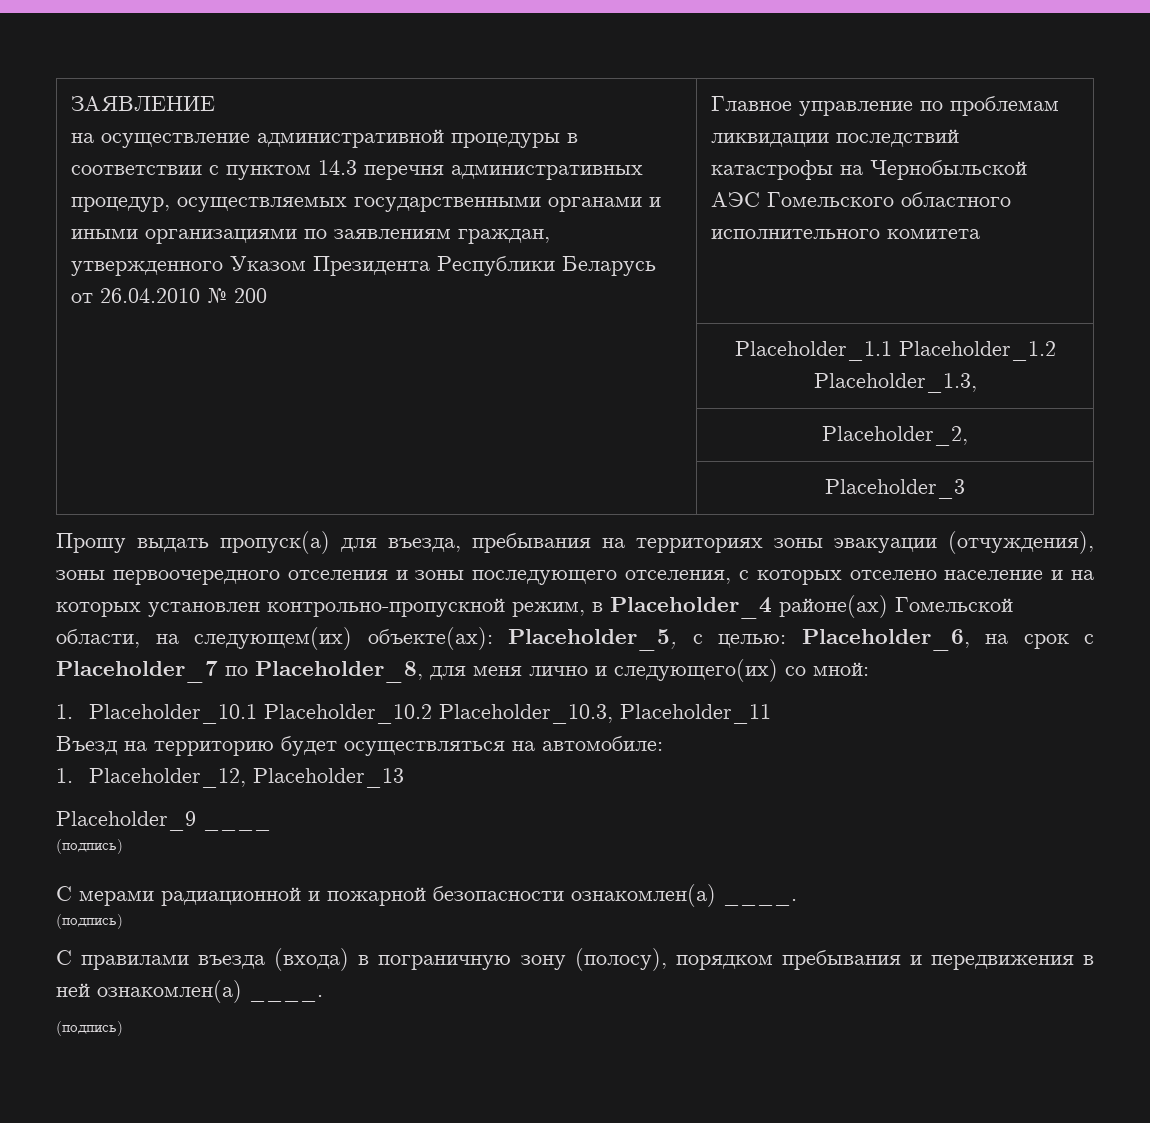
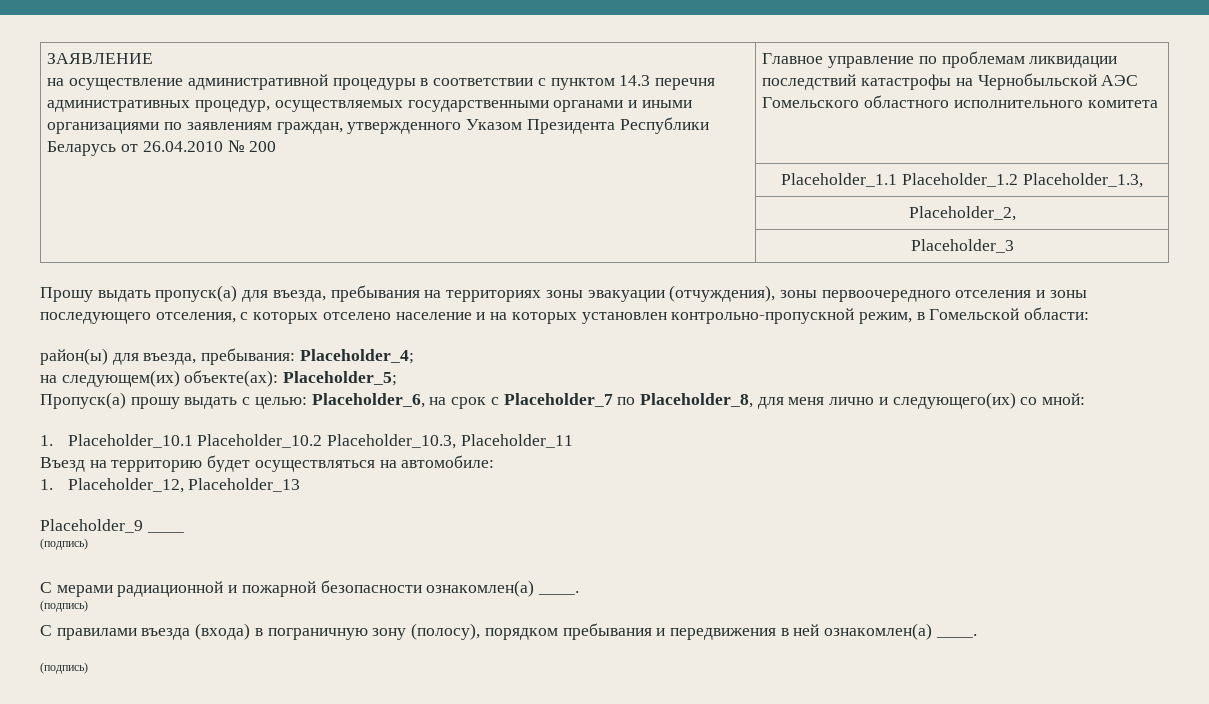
- Прошу выдать пропуск(а) для въезда, пребывания на территориях зоны эвакуации (отчуждения), зоны первоочередного отселения и зоны последующего отселения, с которых отселено население и на которых установлен контрольно-пропускной режим, в Placeholder_4 районе(ах) Гомельской области, на следующем(их) объекте(ах): Placeholder_5, с целью: Placeholder_6, на срок с Placeholder_7 по Placeholder_8, для меня лично и следующего(их) со мной:
+ Прошу выдать пропуск(а) для въезда, пребывания на территориях зоны эвакуации (отчуждения), зоны первоочередного отселения и зоны последующего отселения, с которых отселено население и на которых установлен контрольно-пропускной режим, в Гомельской области:
+ район(ы) для въезда, пребывания: Placeholder_4;
+ на следующем(их) объекте(ах): Placeholder_5;
+ Пропуск(а) прошу выдать с целью: Placeholder_6, на срок с Placeholder_7 по Placeholder_8, для меня лично и следующего(их) со мной:

